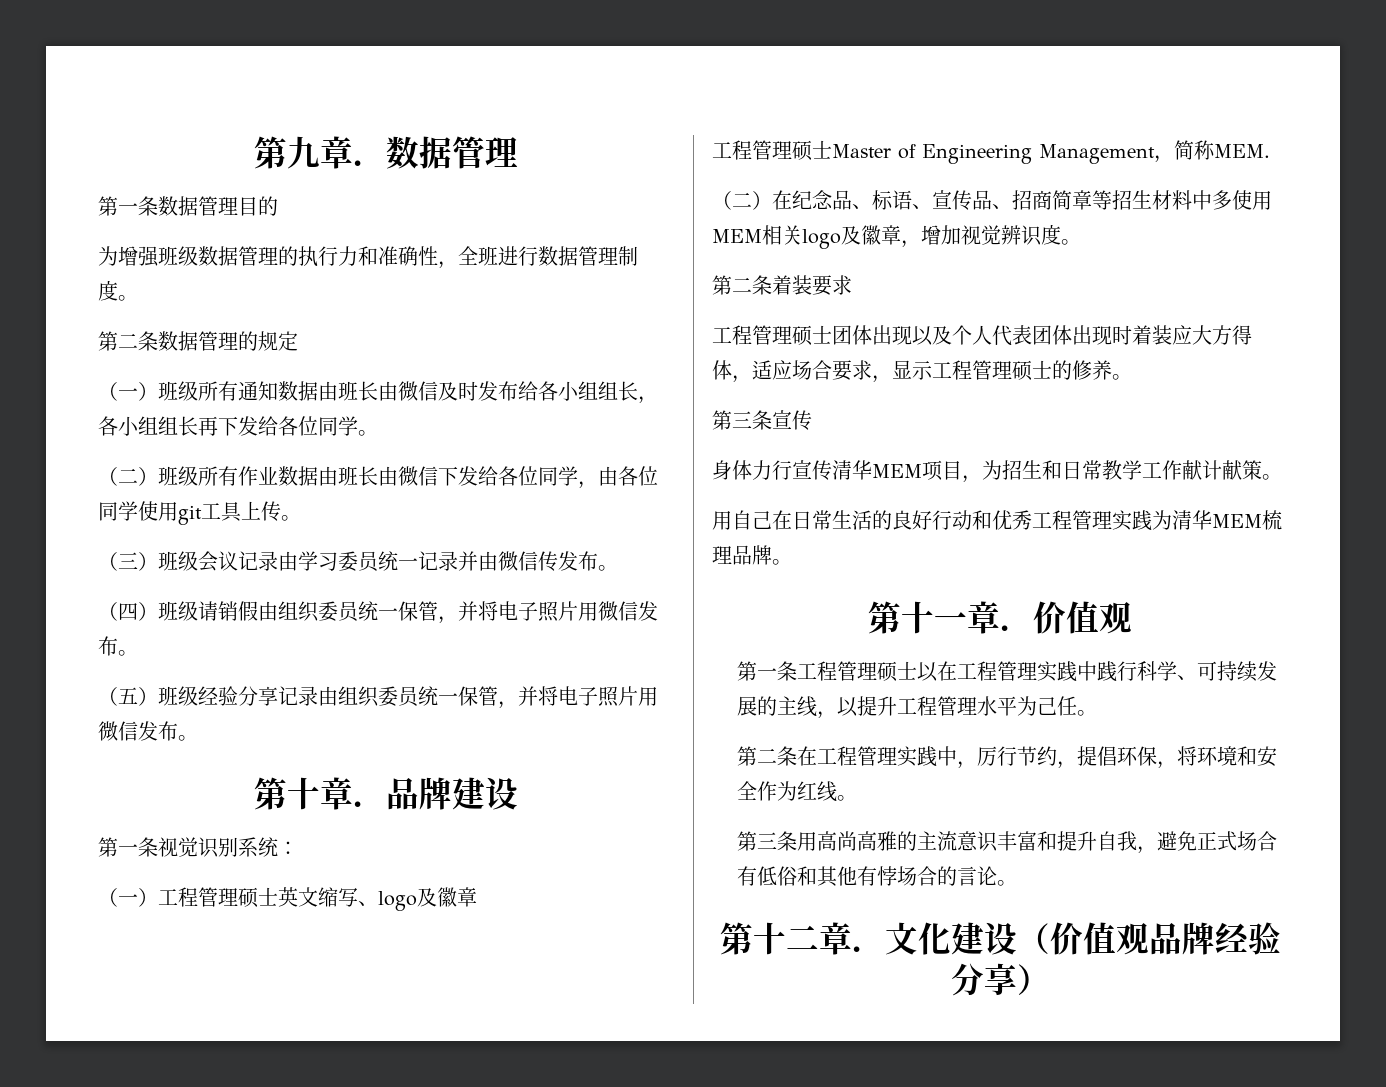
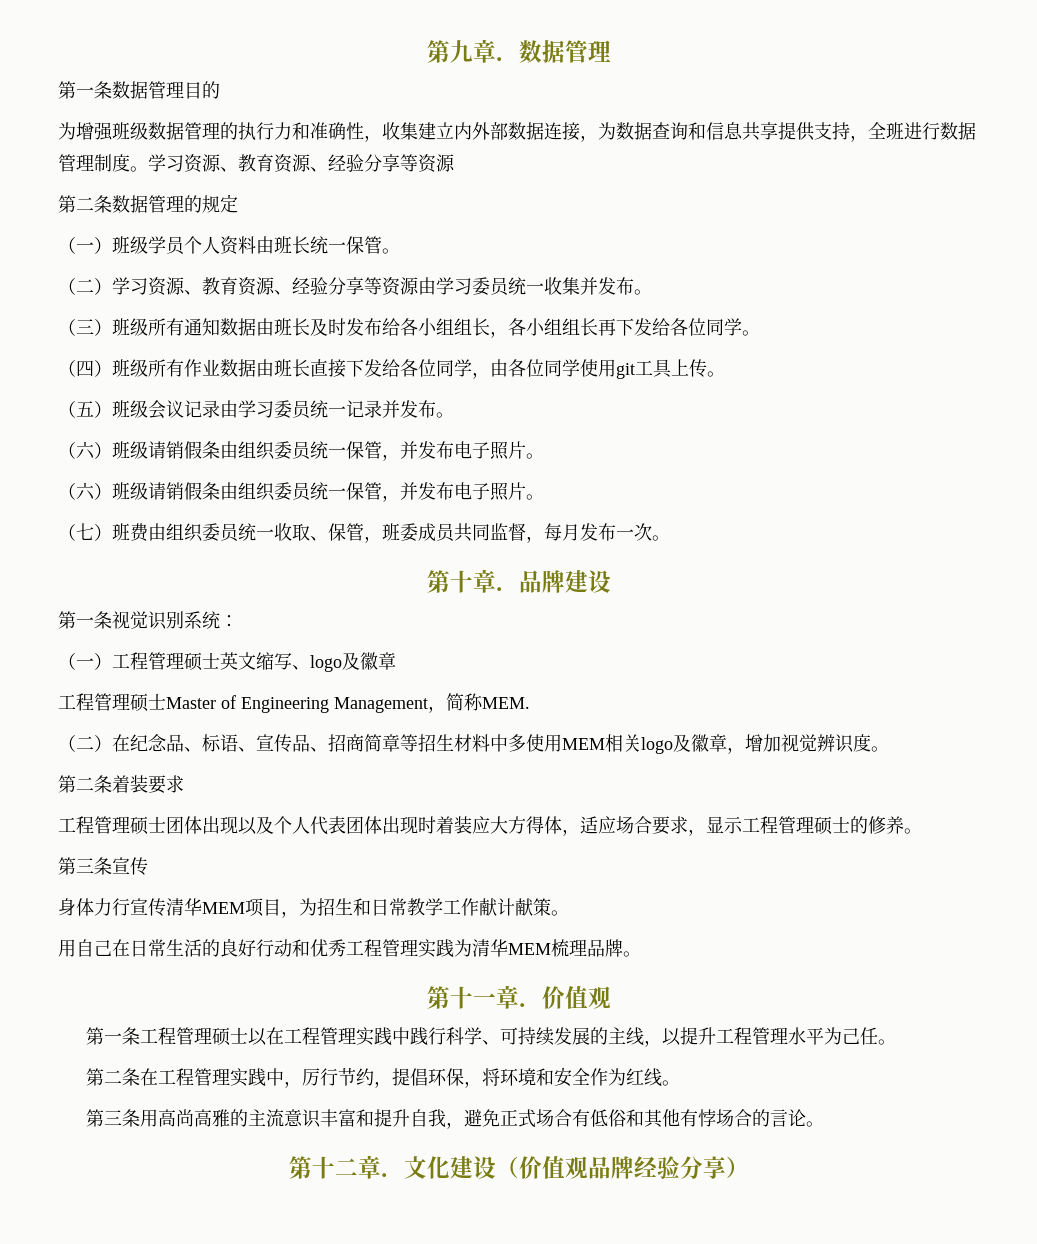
- 为增强班级数据管理的执行力和准确性，全班进行数据管理制度。
+ 为增强班级数据管理的执行力和准确性，收集建立内外部数据连接，为数据查询和信息共享提供支持，全班进行数据管理制度。学习资源、教育资源、经验分享等资源
- （一）班级所有通知数据由班长由微信及时发布给各小组组长，各小组组长再下发给各位同学。
+ （一）班级学员个人资料由班长统一保管。
+ （二）学习资源、教育资源、经验分享等资源由学习委员统一收集并发布。
+ （三）班级所有通知数据由班长及时发布给各小组组长，各小组组长再下发给各位同学。
- （二）班级所有作业数据由班长由微信下发给各位同学，由各位同学使用git工具上传。
+ （四）班级所有作业数据由班长直接下发给各位同学，由各位同学使用git工具上传。
- （三）班级会议记录由学习委员统一记录并由微信传发布。
- （四）班级请销假由组织委员统一保管，并将电子照片用微信发布。
- （五）班级经验分享记录由组织委员统一保管，并将电子照片用微信发布。
+ （五）班级会议记录由学习委员统一记录并发布。
+ （六）班级请销假条由组织委员统一保管，并发布电子照片。
+ （六）班级请销假条由组织委员统一保管，并发布电子照片。
+ （七）班费由组织委员统一收取、保管，班委成员共同监督，每月发布一次。

